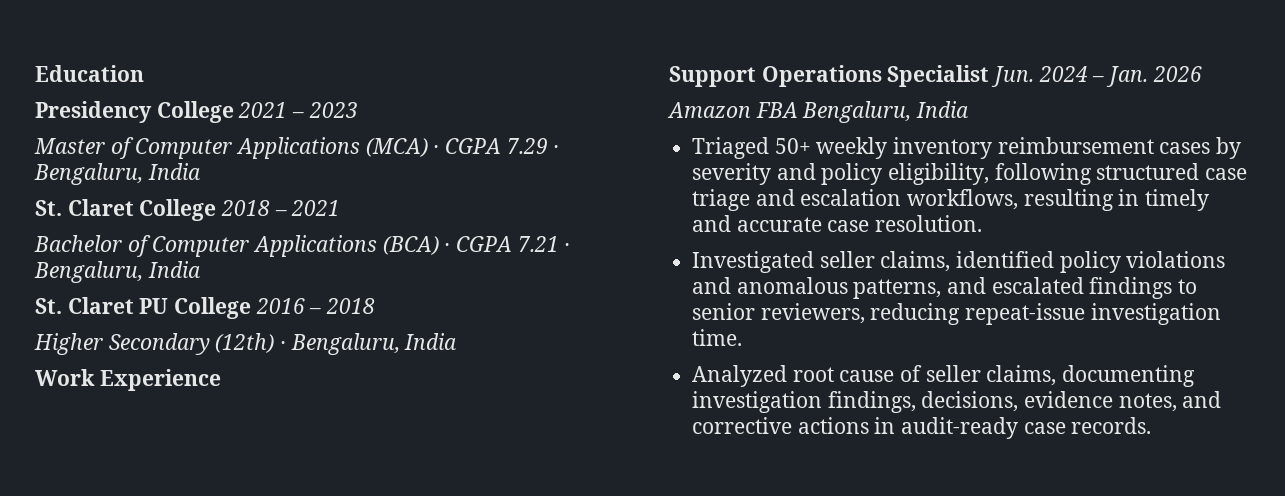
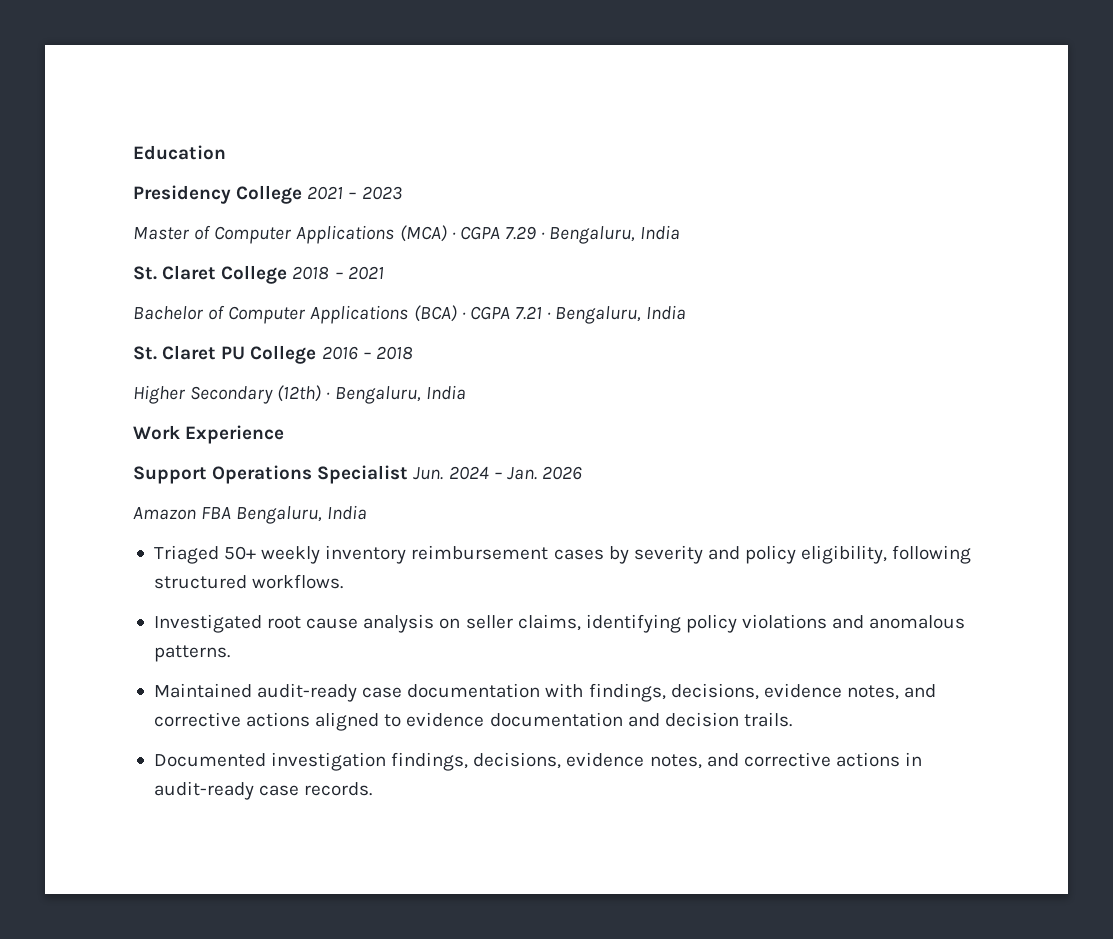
- Triaged 50+ weekly inventory reimbursement cases by severity and policy eligibility, following structured case triage and escalation workflows, resulting in timely and accurate case resolution.
- Investigated seller claims, identified policy violations and anomalous patterns, and escalated findings to senior reviewers, reducing repeat-issue investigation time.
- Analyzed root cause of seller claims, documenting investigation findings, decisions, evidence notes, and corrective actions in audit-ready case records.
+ Triaged 50+ weekly inventory reimbursement cases by severity and policy eligibility, following structured workflows.
+ Investigated root cause analysis on seller claims, identifying policy violations and anomalous patterns.
+ Maintained audit-ready case documentation with findings, decisions, evidence notes, and corrective actions aligned to evidence documentation and decision trails.
+ Documented investigation findings, decisions, evidence notes, and corrective actions in audit-ready case records.

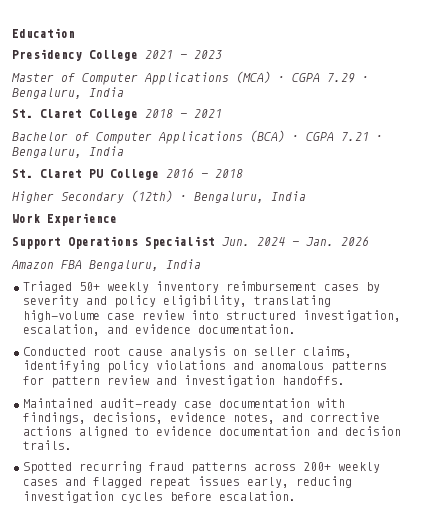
- Triaged 50+ weekly inventory reimbursement cases by severity and policy eligibility, following structured workflows.
- Investigated root cause analysis on seller claims, identifying policy violations and anomalous patterns.
+ Triaged 50+ weekly inventory reimbursement cases by severity and policy eligibility, translating high-volume case review into structured investigation, escalation, and evidence documentation.
+ Conducted root cause analysis on seller claims, identifying policy violations and anomalous patterns for pattern review and investigation handoffs.
- Documented investigation findings, decisions, evidence notes, and corrective actions in audit-ready case records.
+ Spotted recurring fraud patterns across 200+ weekly cases and flagged repeat issues early, reducing investigation cycles before escalation.

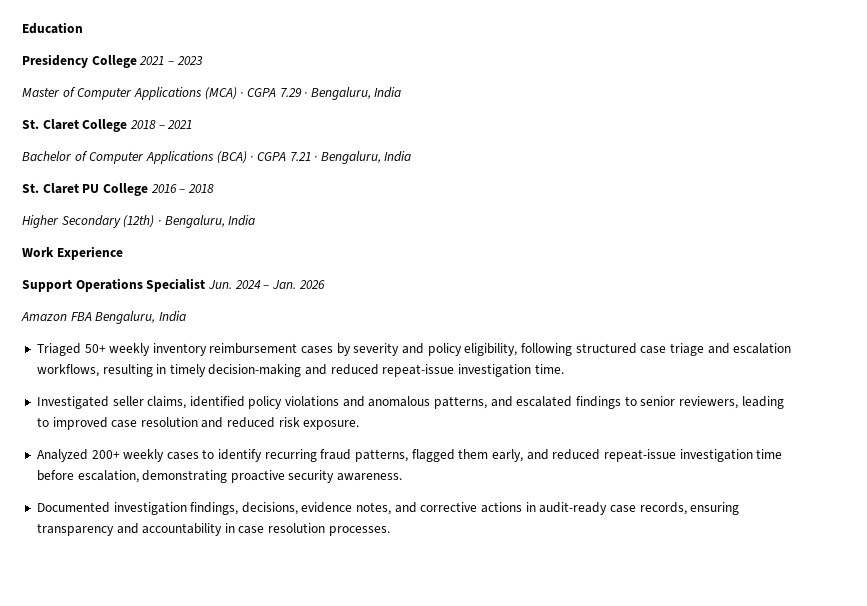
- Triaged 50+ weekly inventory reimbursement cases by severity and policy eligibility, translating high-volume case review into structured investigation, escalation, and evidence documentation.
- Conducted root cause analysis on seller claims, identifying policy violations and anomalous patterns for pattern review and investigation handoffs.
- Maintained audit-ready case documentation with findings, decisions, evidence notes, and corrective actions aligned to evidence documentation and decision trails.
- Spotted recurring fraud patterns across 200+ weekly cases and flagged repeat issues early, reducing investigation cycles before escalation.
+ Triaged 50+ weekly inventory reimbursement cases by severity and policy eligibility, following structured case triage and escalation workflows, resulting in timely decision-making and reduced repeat-issue investigation time.
+ Investigated seller claims, identified policy violations and anomalous patterns, and escalated findings to senior reviewers, leading to improved case resolution and reduced risk exposure.
+ Analyzed 200+ weekly cases to identify recurring fraud patterns, flagged them early, and reduced repeat-issue investigation time before escalation, demonstrating proactive security awareness.
+ Documented investigation findings, decisions, evidence notes, and corrective actions in audit-ready case records, ensuring transparency and accountability in case resolution processes.

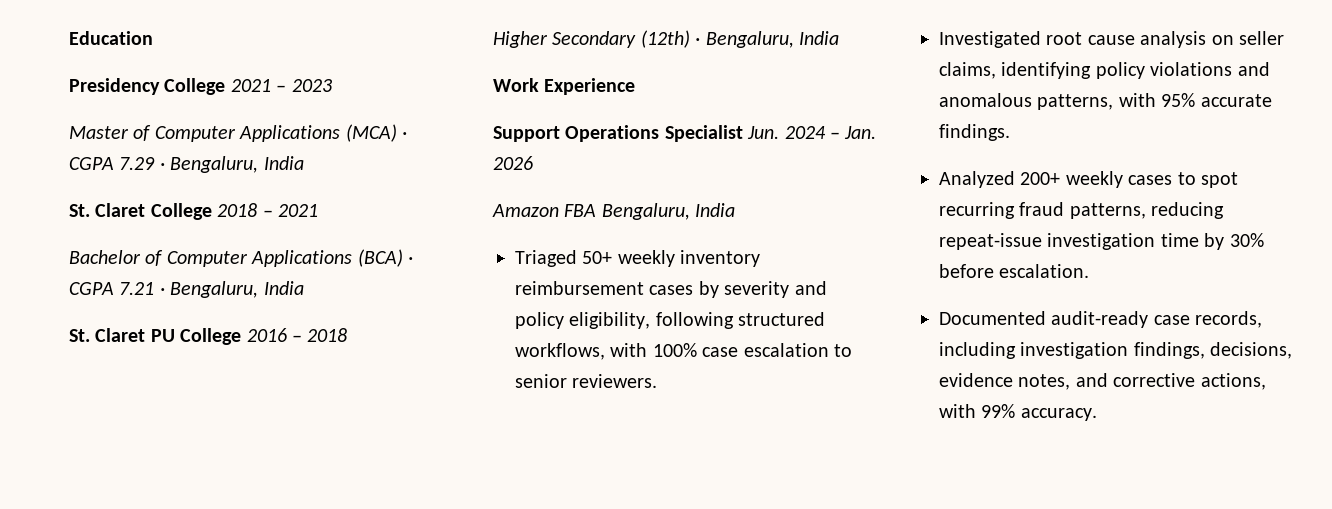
- Triaged 50+ weekly inventory reimbursement cases by severity and policy eligibility, following structured case triage and escalation workflows, resulting in timely decision-making and reduced repeat-issue investigation time.
- Investigated seller claims, identified policy violations and anomalous patterns, and escalated findings to senior reviewers, leading to improved case resolution and reduced risk exposure.
+ Triaged 50+ weekly inventory reimbursement cases by severity and policy eligibility, following structured workflows, with 100% case escalation to senior reviewers.
+ Investigated root cause analysis on seller claims, identifying policy violations and anomalous patterns, with 95% accurate findings.
- Analyzed 200+ weekly cases to identify recurring fraud patterns, flagged them early, and reduced repeat-issue investigation time before escalation, demonstrating proactive security awareness.
- Documented investigation findings, decisions, evidence notes, and corrective actions in audit-ready case records, ensuring transparency and accountability in case resolution processes.
+ Analyzed 200+ weekly cases to spot recurring fraud patterns, reducing repeat-issue investigation time by 30% before escalation.
+ Documented audit-ready case records, including investigation findings, decisions, evidence notes, and corrective actions, with 99% accuracy.

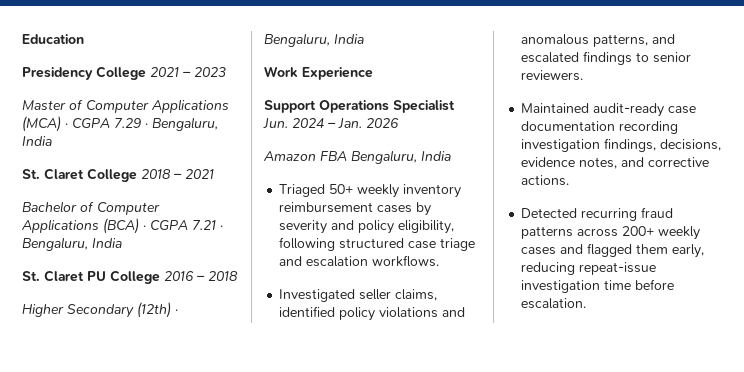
- Triaged 50+ weekly inventory reimbursement cases by severity and policy eligibility, following structured workflows, with 100% case escalation to senior reviewers.
- Investigated root cause analysis on seller claims, identifying policy violations and anomalous patterns, with 95% accurate findings.
- Analyzed 200+ weekly cases to spot recurring fraud patterns, reducing repeat-issue investigation time by 30% before escalation.
- Documented audit-ready case records, including investigation findings, decisions, evidence notes, and corrective actions, with 99% accuracy.
+ Triaged 50+ weekly inventory reimbursement cases by severity and policy eligibility, following structured case triage and escalation workflows.
+ Investigated seller claims, identified policy violations and anomalous patterns, and escalated findings to senior reviewers.
+ Maintained audit-ready case documentation recording investigation findings, decisions, evidence notes, and corrective actions.
+ Detected recurring fraud patterns across 200+ weekly cases and flagged them early, reducing repeat-issue investigation time before escalation.

